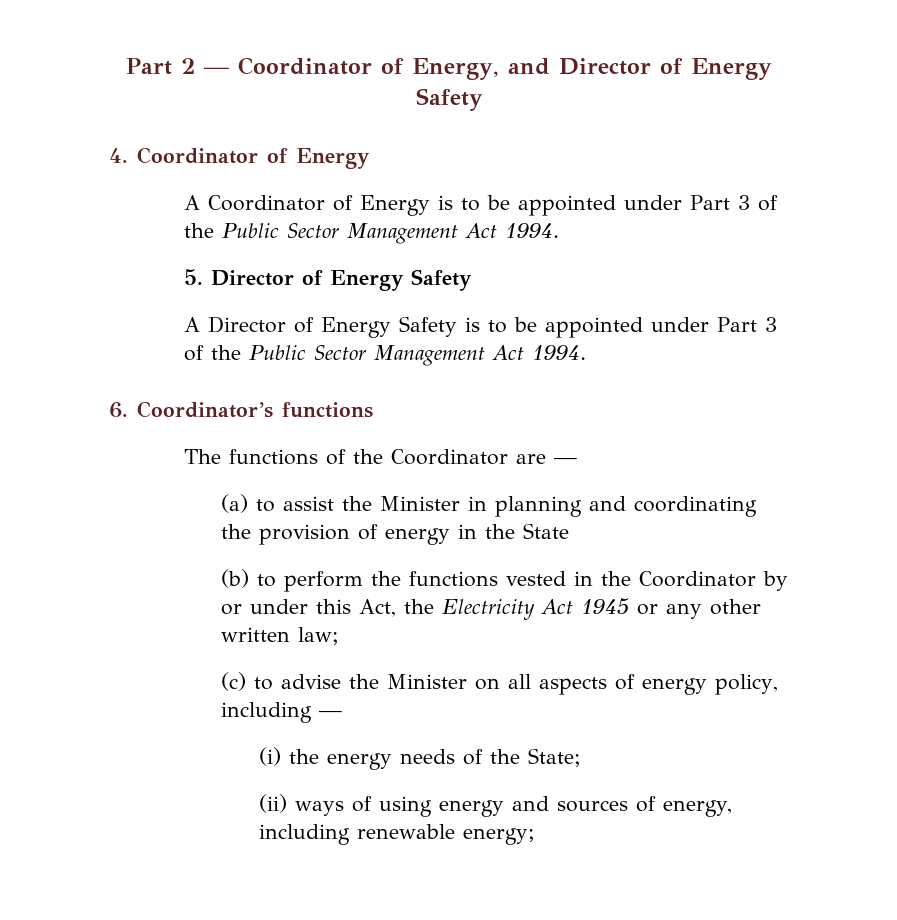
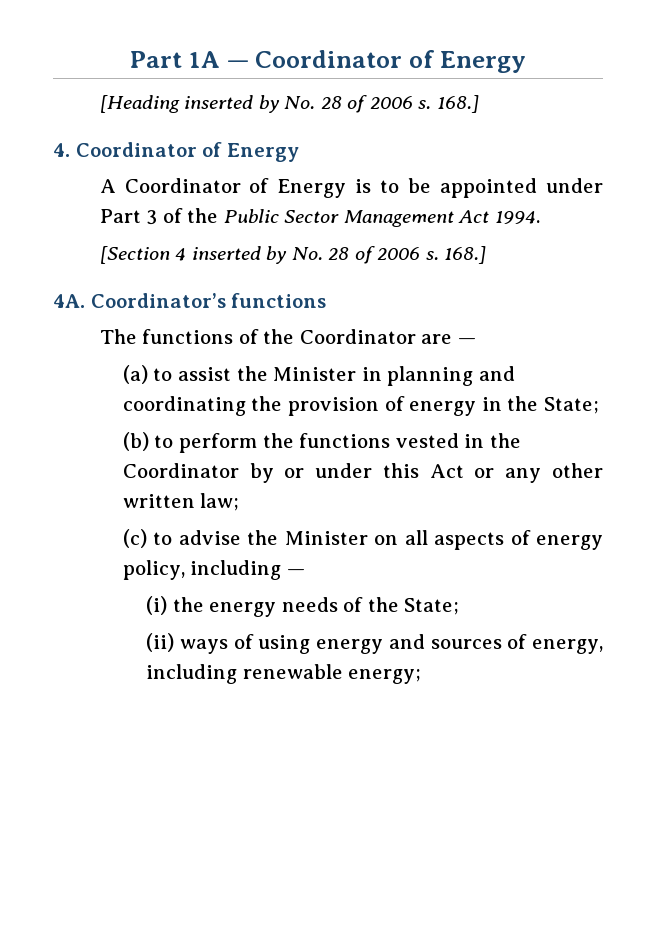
- Part 2 — Coordinator of Energy, and Director of Energy Safety
+ Part 1A — Coordinator of Energy
+ [Heading inserted by No. 28 of 2006 s. 168.]
- 5. Director of Energy Safety
- A Director of Energy Safety is to be appointed under Part 3 of the Public Sector Management Act 1994.
- 6. Coordinator’s functions
+ [Section 4 inserted by No. 28 of 2006 s. 168.]
+ 4A. Coordinator’s functions
- (a) to assist the Minister in planning and coordinating the provision of energy in the State
+ (a) to assist the Minister in planning and coordinating the provision of energy in the State;
- (b) to perform the functions vested in the Coordinator by or under this Act, the Electricity Act 1945 or any other written law;
+ (b) to perform the functions vested in the Coordinator by or under this Act or any other written law;

